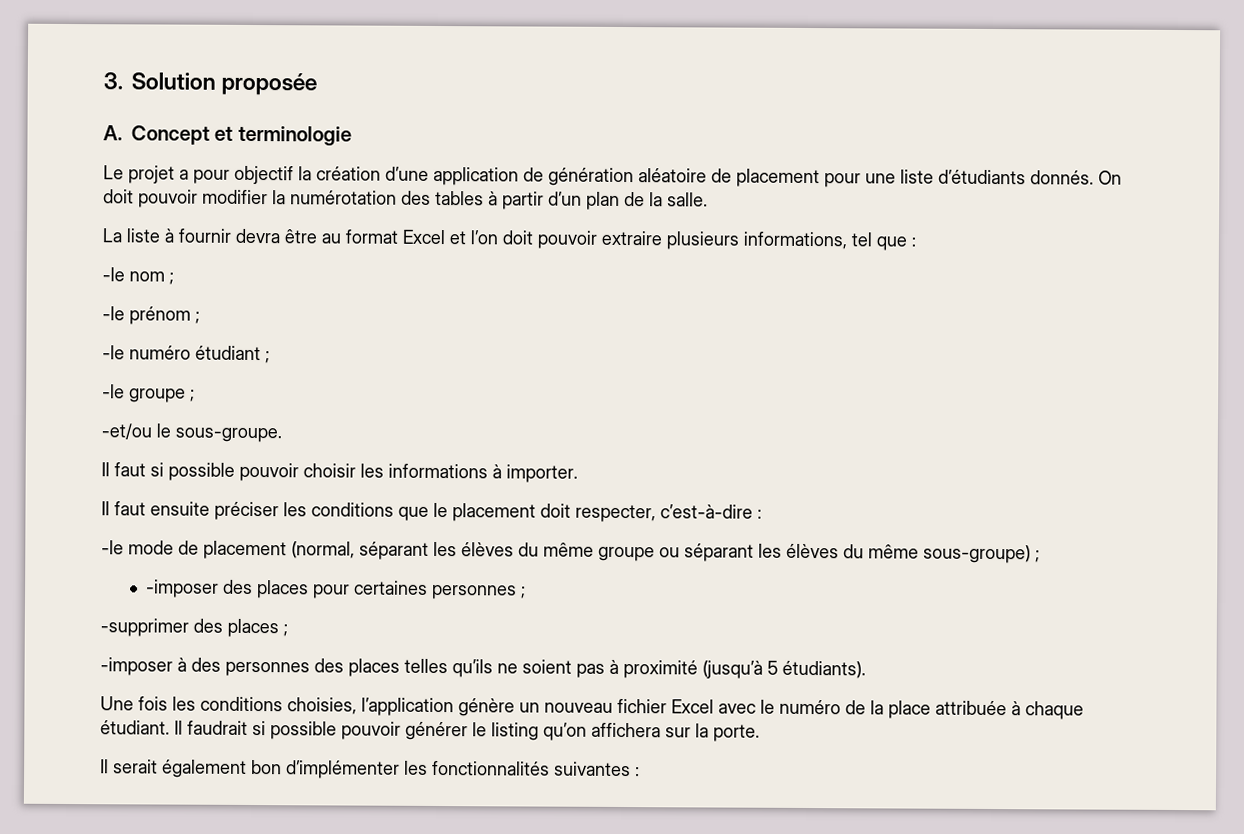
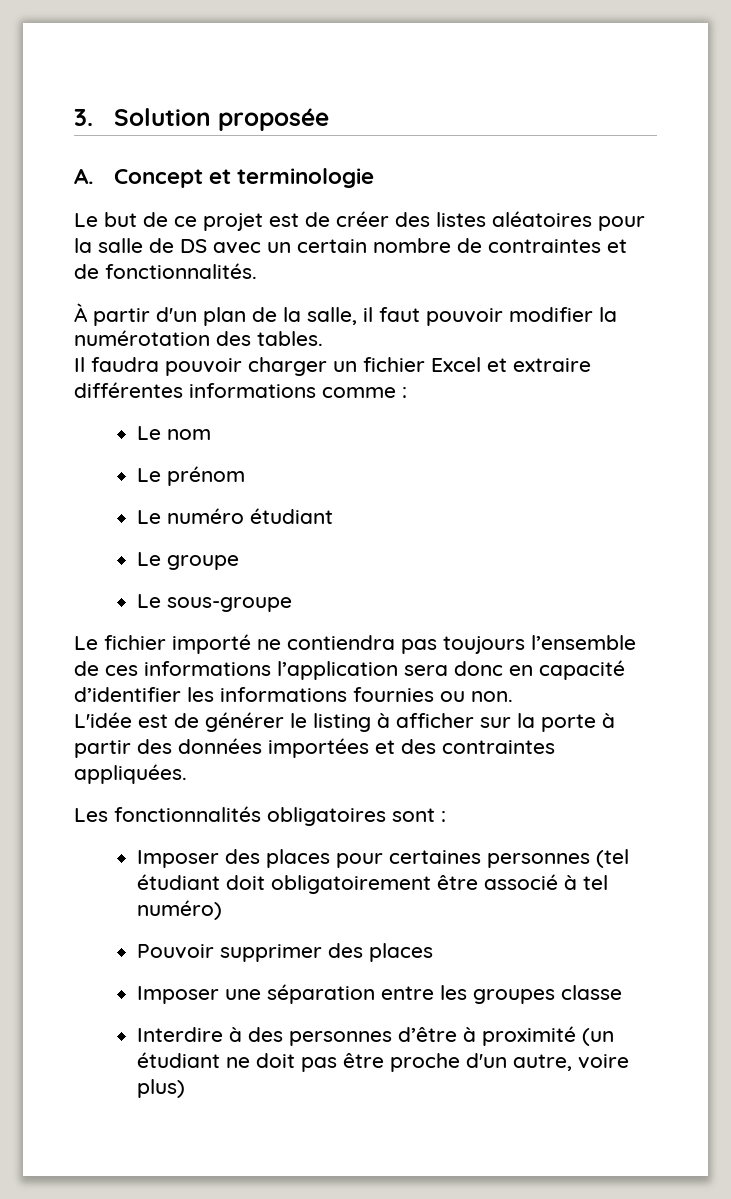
- Le projet a pour objectif la création d’une application de génération aléatoire de placement pour une liste d’étudiants donnés. On doit pouvoir modifier la numérotation des tables à partir d’un plan de la salle.
- La liste à fournir devra être au format Excel et l’on doit pouvoir extraire plusieurs informations, tel que :
- -le nom ;
- -le prénom ;
- -le numéro étudiant ;
- -le groupe ;
- -et/ou le sous-groupe.
- Il faut si possible pouvoir choisir les informations à importer.
- Il faut ensuite préciser les conditions que le placement doit respecter, c’est-à-dire :
- -le mode de placement (normal, séparant les élèves du même groupe ou séparant les élèves du même sous-groupe) ;
- -imposer des places pour certaines personnes ;
- -supprimer des places ;
- -imposer à des personnes des places telles qu’ils ne soient pas à proximité (jusqu’à 5 étudiants).
- Une fois les conditions choisies, l’application génère un nouveau fichier Excel avec le numéro de la place attribuée à chaque étudiant. Il faudrait si possible pouvoir générer le listing qu’on affichera sur la porte.
- Il serait également bon d’implémenter les fonctionnalités suivantes :
+ Le but de ce projet est de créer des listes aléatoires pour la salle de DS avec un certain nombre de contraintes et de fonctionnalités.
+ À partir d'un plan de la salle, il faut pouvoir modifier la numérotation des tables.
+ Il faudra pouvoir charger un fichier Excel et extraire différentes informations comme :
+ Le nom
+ Le prénom
+ Le numéro étudiant
+ Le groupe
+ Le sous-groupe
+ Le fichier importé ne contiendra pas toujours l’ensemble de ces informations l’application sera donc en capacité d’identifier les informations fournies ou non.
+ L'idée est de générer le listing à afficher sur la porte à partir des données importées et des contraintes appliquées.
+ Les fonctionnalités obligatoires sont :
+ Imposer des places pour certaines personnes (tel étudiant doit obligatoirement être associé à tel numéro)
+ Pouvoir supprimer des places
+ Imposer une séparation entre les groupes classe
+ Interdire à des personnes d’être à proximité (un étudiant ne doit pas être proche d'un autre, voire plus)

